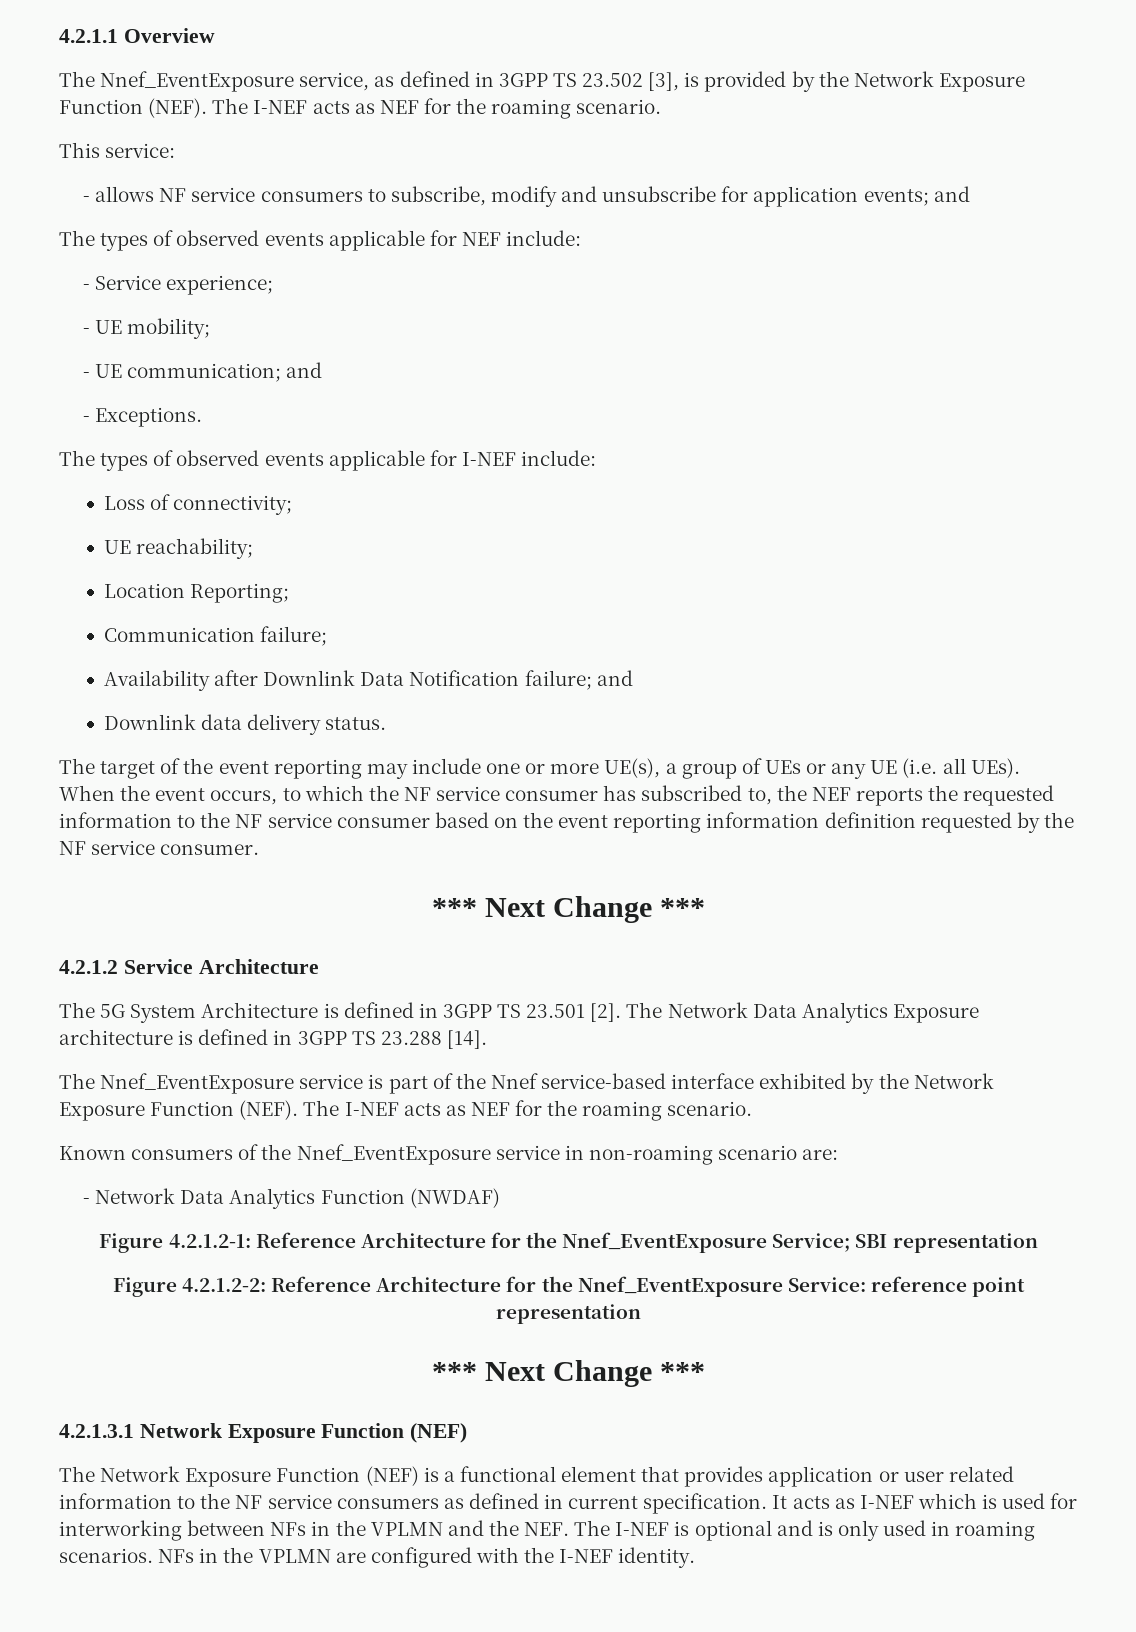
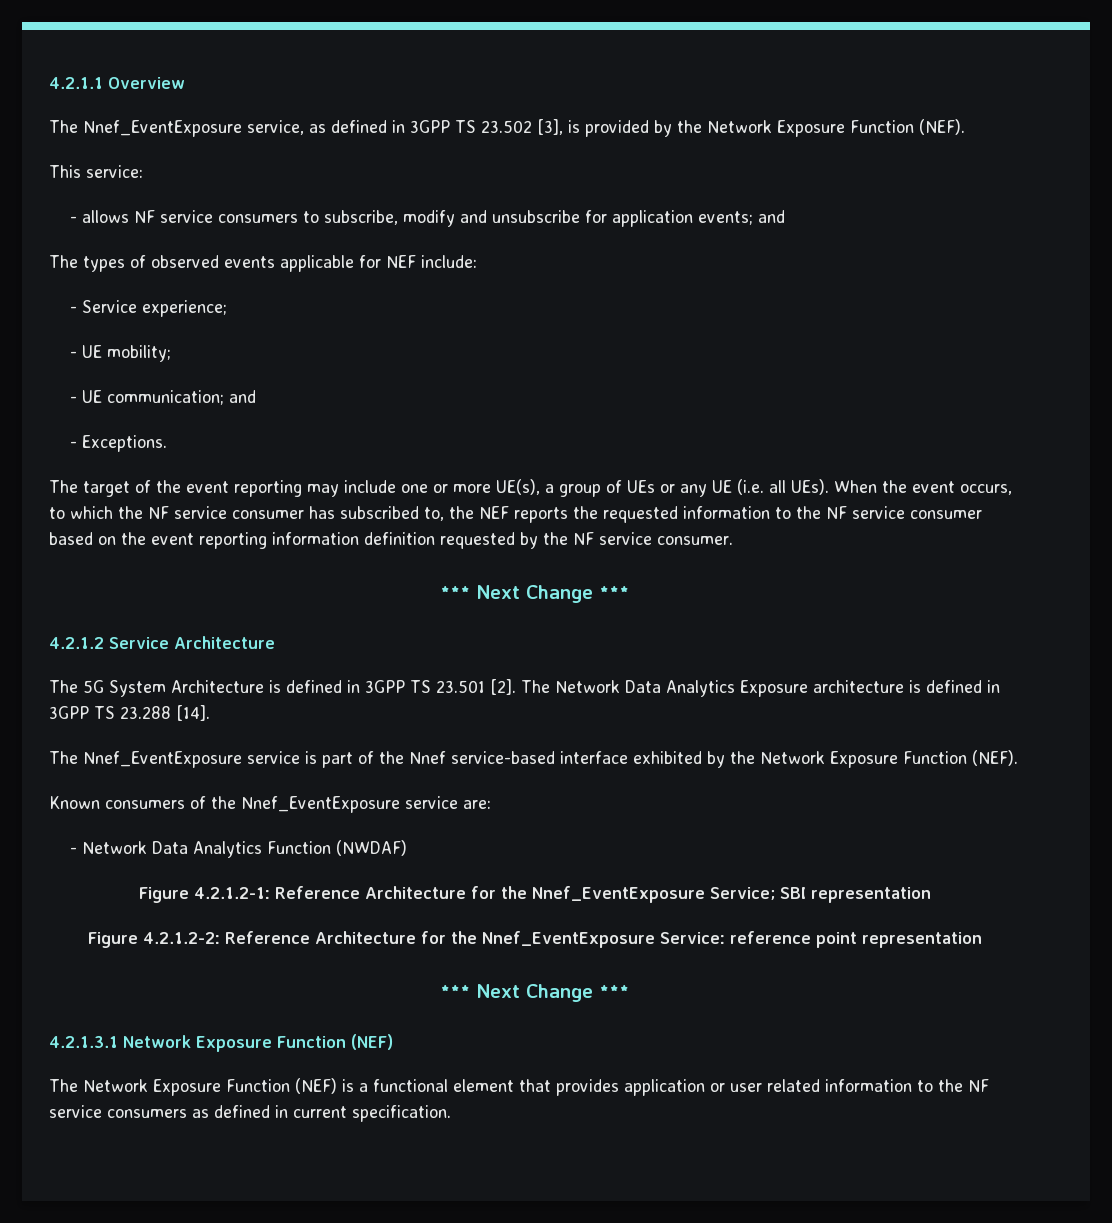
- The Nnef_EventExposure service, as defined in 3GPP TS 23.502 [3], is provided by the Network Exposure Function (NEF). The I-NEF acts as NEF for the roaming scenario.
+ The Nnef_EventExposure service, as defined in 3GPP TS 23.502 [3], is provided by the Network Exposure Function (NEF).
- The types of observed events applicable for I-NEF include:
- Loss of connectivity;
- UE reachability;
- Location Reporting;
- Communication failure;
- Availability after Downlink Data Notification failure; and
- Downlink data delivery status.
- The Nnef_EventExposure service is part of the Nnef service-based interface exhibited by the Network Exposure Function (NEF). The I-NEF acts as NEF for the roaming scenario.
+ The Nnef_EventExposure service is part of the Nnef service-based interface exhibited by the Network Exposure Function (NEF).
- Known consumers of the Nnef_EventExposure service in non-roaming scenario are:
+ Known consumers of the Nnef_EventExposure service are:
- It acts as I-NEF which is used for interworking between NFs in the VPLMN and the NEF. The I-NEF is optional and is only used in roaming scenarios. NFs in the VPLMN are configured with the I-NEF identity.

